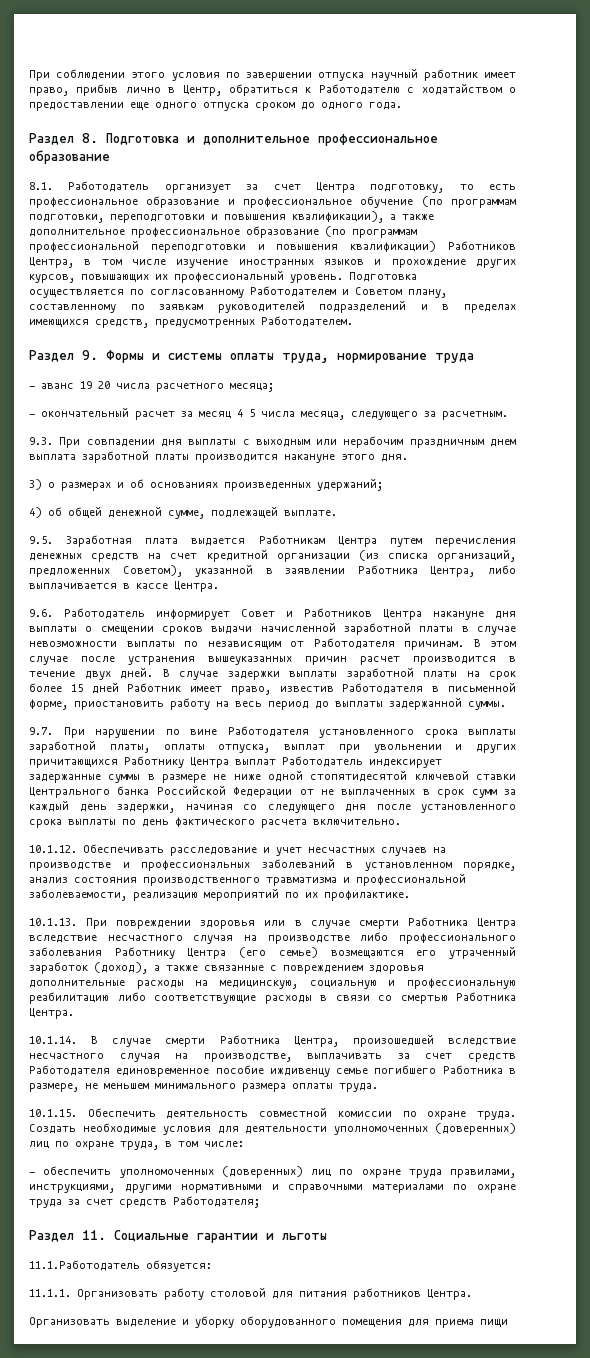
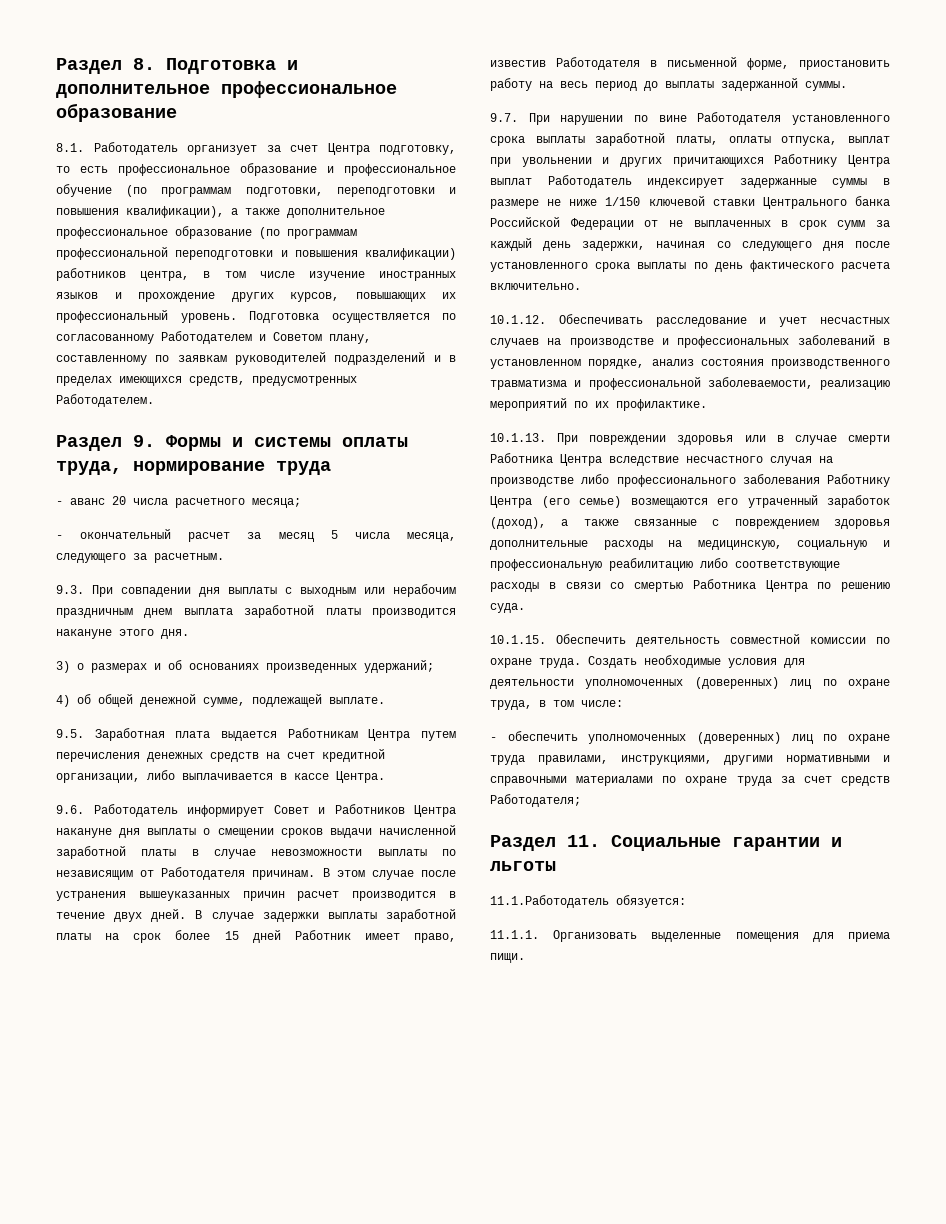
- При соблюдении этого условия по завершении отпуска научный работник имеет право, прибыв лично в Центр, обратиться к Работодателю с ходатайством о предоставлении еще одного отпуска сроком до одного года.
- 8.1. Работодатель организует за счет Центра подготовку, то есть профессиональное образование и профессиональное обучение (по программам подготовки, переподготовки и повышения квалификации), а также дополнительное профессиональное образование (по программам профессиональной переподготовки и повышения квалификации) Работников Центра, в том числе изучение иностранных языков и прохождение других курсов, повышающих их профессиональный уровень.
+ 8.1. Работодатель организует за счет Центра подготовку, то есть профессиональное образование и профессиональное обучение (по программам подготовки, переподготовки и повышения квалификации), а также дополнительное профессиональное образование (по программам профессиональной переподготовки и повышения квалификации) работников центра, в том числе изучение иностранных языков и прохождение других курсов, повышающих их профессиональный уровень.
- - аванс 19 20 числа расчетного месяца;
+ - аванс 20 числа расчетного месяца;
- - окончательный расчет за месяц 4 5 числа месяца, следующего за расчетным.
+ - окончательный расчет за месяц 5 числа месяца, следующего за расчетным.
- 9.5. Заработная плата выдается Работникам Центра путем перечисления денежных средств на счет кредитной организации (из списка организаций, предложенных Советом), указанной в заявлении Работника Центра, либо выплачивается в кассе Центра.
+ 9.5. Заработная плата выдается Работникам Центра путем перечисления денежных средств на счет кредитной организации, либо выплачивается в кассе Центра.
- 9.7. При нарушении по вине Работодателя установленного срока выплаты заработной платы, оплаты отпуска, выплат при увольнении и других причитающихся Работнику Центра выплат Работодатель индексирует задержанные суммы в размере не ниже одной стопятидесятой ключевой ставки Центрального банка Российской Федерации от не выплаченных в срок сумм за каждый день задержки, начиная со следующего дня после установленного срока выплаты по день фактического расчета включительно.
+ 9.7. При нарушении по вине Работодателя установленного срока выплаты заработной платы, оплаты отпуска, выплат при увольнении и других причитающихся Работнику Центра выплат Работодатель индексирует задержанные суммы в размере не ниже 1/150 ключевой ставки Центрального банка Российской Федерации от не выплаченных в срок сумм за каждый день задержки, начиная со следующего дня после установленного срока выплаты по день фактического расчета включительно.
- 10.1.13. При повреждении здоровья или в случае смерти Работника Центра вследствие несчастного случая на производстве либо профессионального заболевания Работнику Центра (его семье) возмещаются его утраченный заработок (доход), а также связанные с повреждением здоровья дополнительные расходы на медицинскую, социальную и профессиональную реабилитацию либо соответствующие расходы в связи со смертью Работника Центра.
- 10.1.14. В случае смерти Работника Центра, произошедшей вследствие несчастного случая на производстве, выплачивать за счет средств Работодателя единовременное пособие иждивенцу семье погибшего Работника в размере, не меньшем минимального размера оплаты труда.
+ 10.1.13. При повреждении здоровья или в случае смерти Работника Центра вследствие несчастного случая на производстве либо профессионального заболевания Работнику Центра (его семье) возмещаются его утраченный заработок (доход), а также связанные с повреждением здоровья дополнительные расходы на медицинскую, социальную и профессиональную реабилитацию либо соответствующие расходы в связи со смертью Работника Центра по решению суда.
- 11.1.1. Организовать работу столовой для питания работников Центра.
- Организовать выделение и уборку оборудованного помещения для приема пищи
+ 11.1.1. Организовать выделенные помещения для приема пищи.

